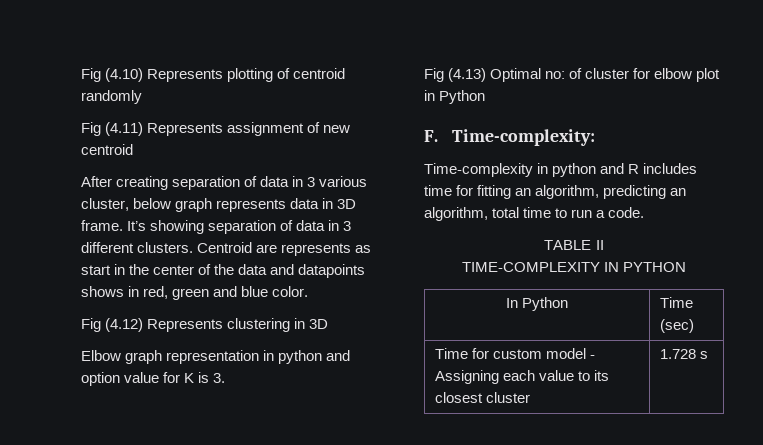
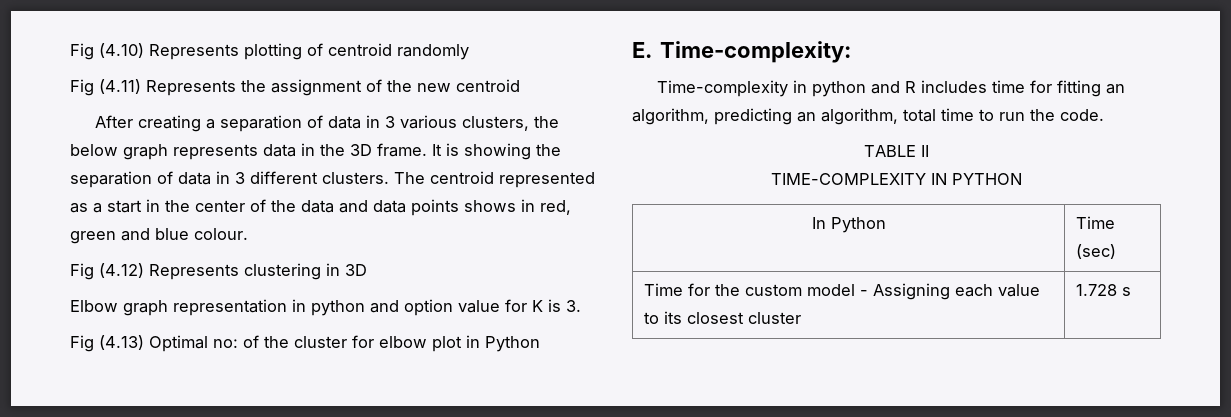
- Fig (4.11) Represents assignment of new centroid
+ Fig (4.11) Represents the assignment of the new centroid
- After creating separation of data in 3 various cluster, below graph represents data in 3D frame.
+ After creating a separation of data in 3 various clusters, the below graph represents data in the 3D frame.
- It’s showing separation of data in 3 different clusters.
+ It is showing the separation of data in 3 different clusters.
- Centroid are represents as start in the center of the data and datapoints shows in red, green and blue color.
+ The centroid represented as a start in the center of the data and data points shows in red, green and blue colour.
- Fig (4.13) Optimal no: of cluster for elbow plot in Python
+ Fig (4.13) Optimal no: of the cluster for elbow plot in Python
- F. Time-complexity:
+ E. Time-complexity:
- Time-complexity in python and R includes time for fitting an algorithm, predicting an algorithm, total time to run a code.
+ Time-complexity in python and R includes time for fitting an algorithm, predicting an algorithm, total time to run the code.
- Time for custom model - Assigning each value to its closest cluster | 1.728 s
+ Time for the custom model - Assigning each value to its closest cluster | 1.728 s

